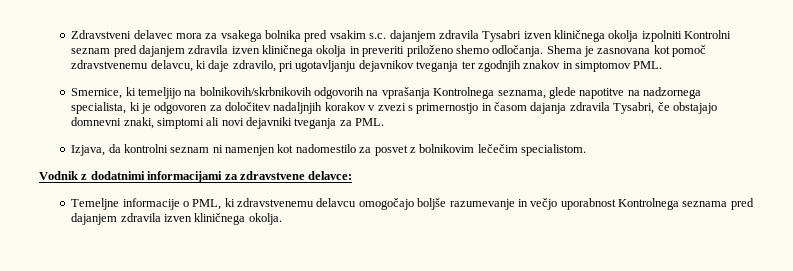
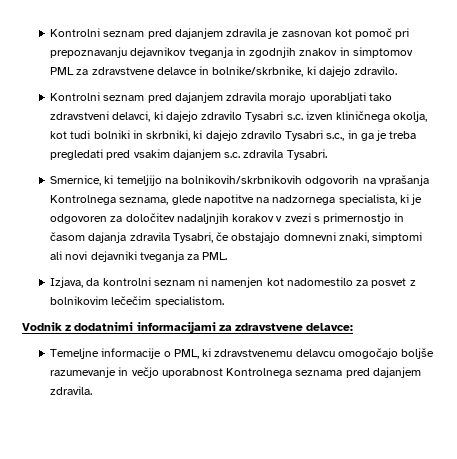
- Zdravstveni delavec mora za vsakega bolnika pred vsakim s.c. dajanjem zdravila Tysabri izven kliničnega okolja izpolniti Kontrolni seznam pred dajanjem zdravila izven kliničnega okolja in preveriti priloženo shemo odločanja. Shema je zasnovana kot pomoč zdravstvenemu delavcu, ki daje zdravilo, pri ugotavljanju dejavnikov tveganja ter zgodnjih znakov in simptomov PML.
+ Kontrolni seznam pred dajanjem zdravila je zasnovan kot pomoč pri prepoznavanju dejavnikov tveganja in zgodnjih znakov in simptomov PML za zdravstvene delavce in bolnike/skrbnike, ki dajejo zdravilo.
+ Kontrolni seznam pred dajanjem zdravila morajo uporabljati tako zdravstveni delavci, ki dajejo zdravilo Tysabri s.c. izven kliničnega okolja, kot tudi bolniki in skrbniki, ki dajejo zdravilo Tysabri s.c., in ga je treba pregledati pred vsakim dajanjem s.c. zdravila Tysabri.
- Temeljne informacije o PML, ki zdravstvenemu delavcu omogočajo boljše razumevanje in večjo uporabnost Kontrolnega seznama pred dajanjem zdravila izven kliničnega okolja.
+ Temeljne informacije o PML, ki zdravstvenemu delavcu omogočajo boljše razumevanje in večjo uporabnost Kontrolnega seznama pred dajanjem zdravila.

